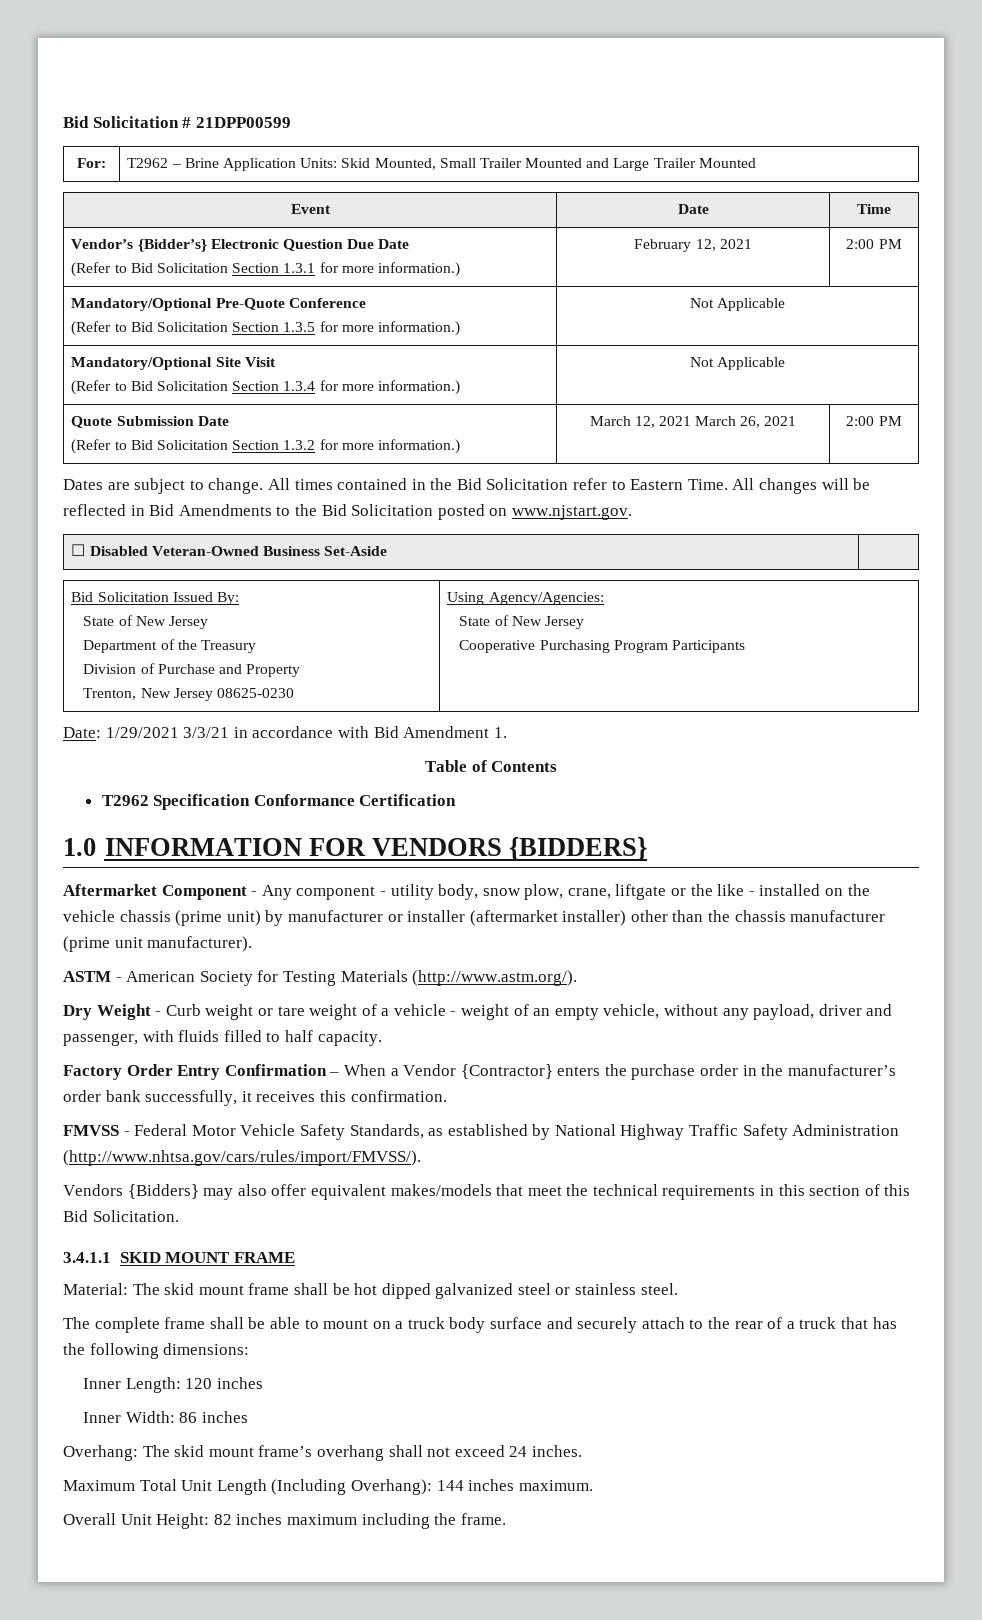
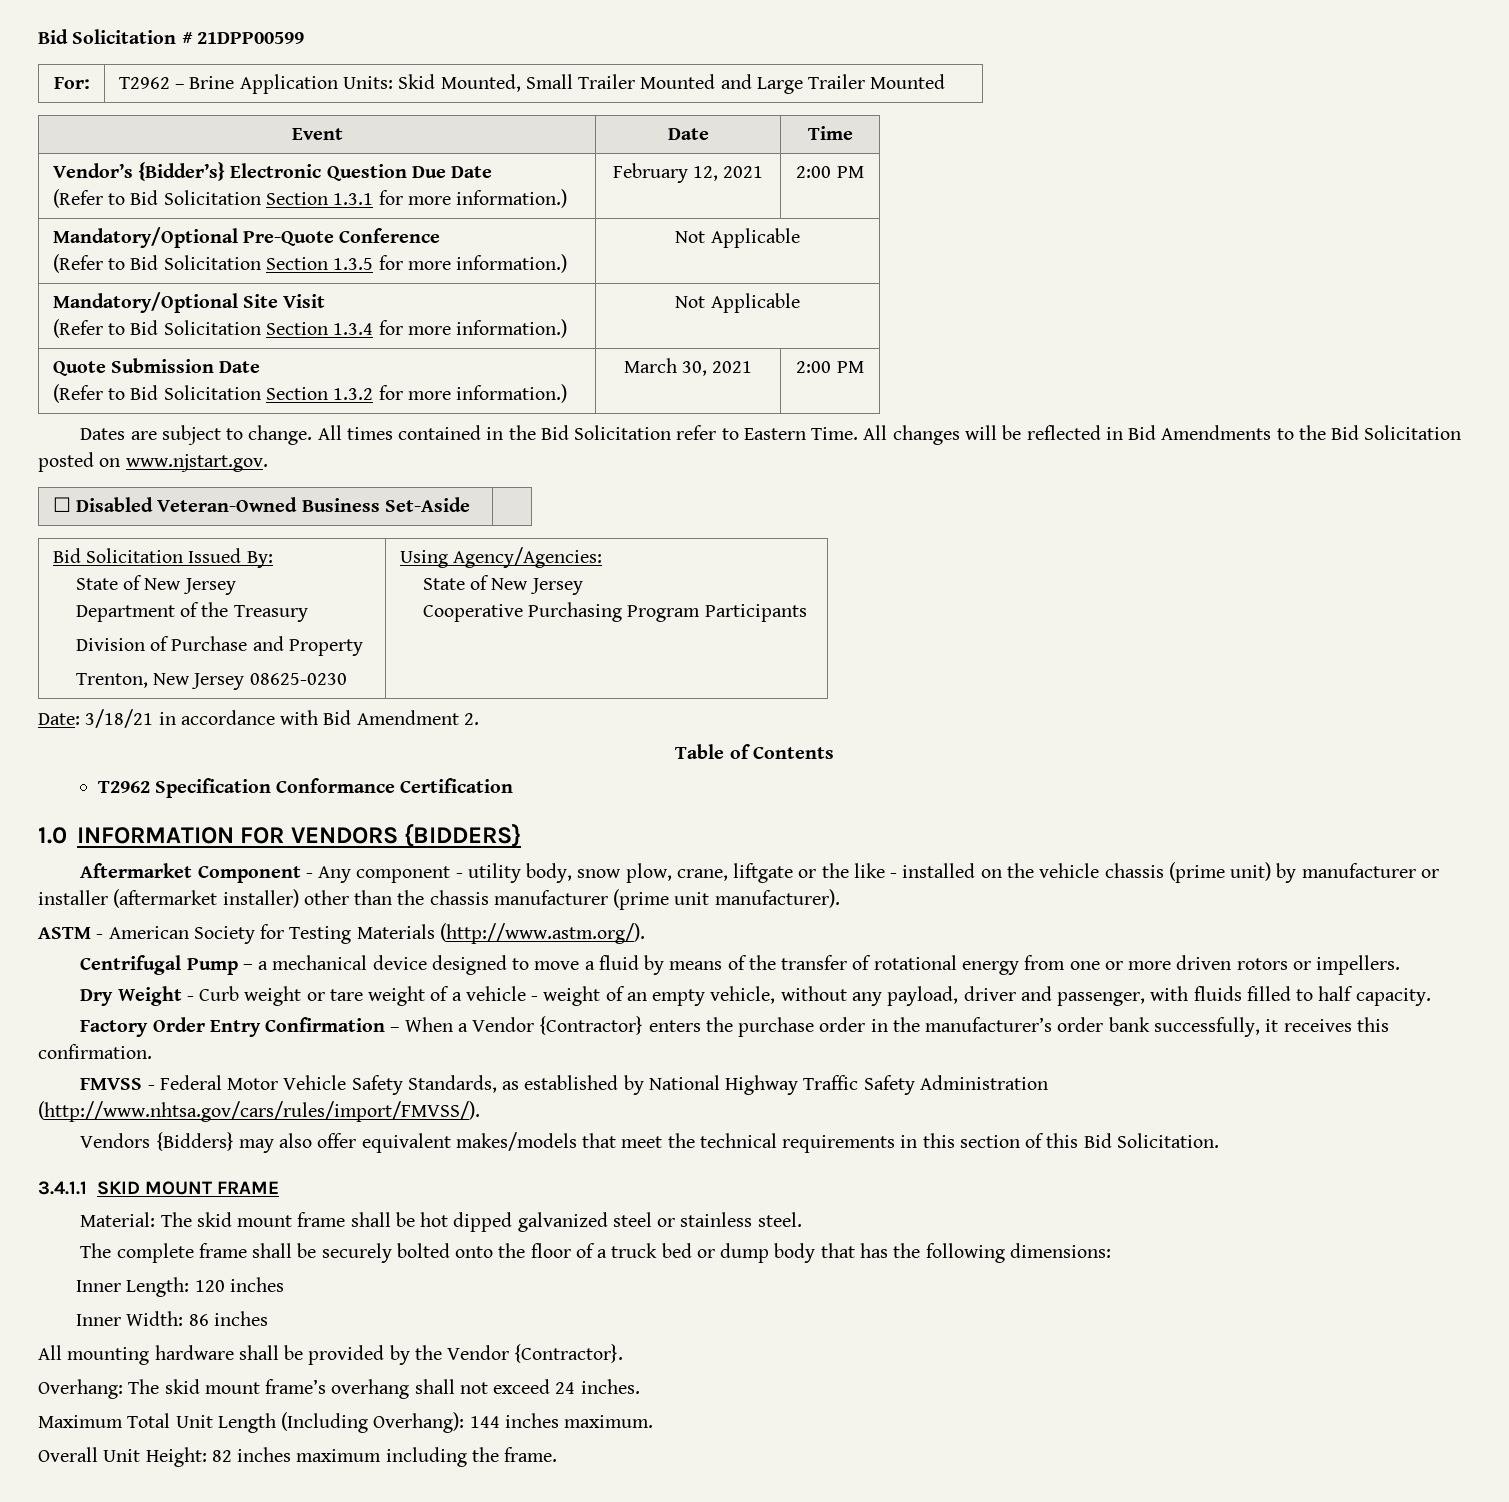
  Quote Submission Date
- (Refer to Bid Solicitation Section 1.3.2 for more information.) | March 12, 2021 March 26, 2021 | 2:00 PM
+ (Refer to Bid Solicitation Section 1.3.2 for more information.) | March 30, 2021 | 2:00 PM
- Date: 1/29/2021 3/3/21 in accordance with Bid Amendment 1.
+ Date: 3/18/21 in accordance with Bid Amendment 2.
+ Centrifugal Pump – a mechanical device designed to move a fluid by means of the transfer of rotational energy from one or more driven rotors or impellers.
- The complete frame shall be able to mount on a truck body surface and securely attach to the rear of a truck that has the following dimensions:
+ The complete frame shall be securely bolted onto the floor of a truck bed or dump body that has the following dimensions:
+ All mounting hardware shall be provided by the Vendor {Contractor}.

